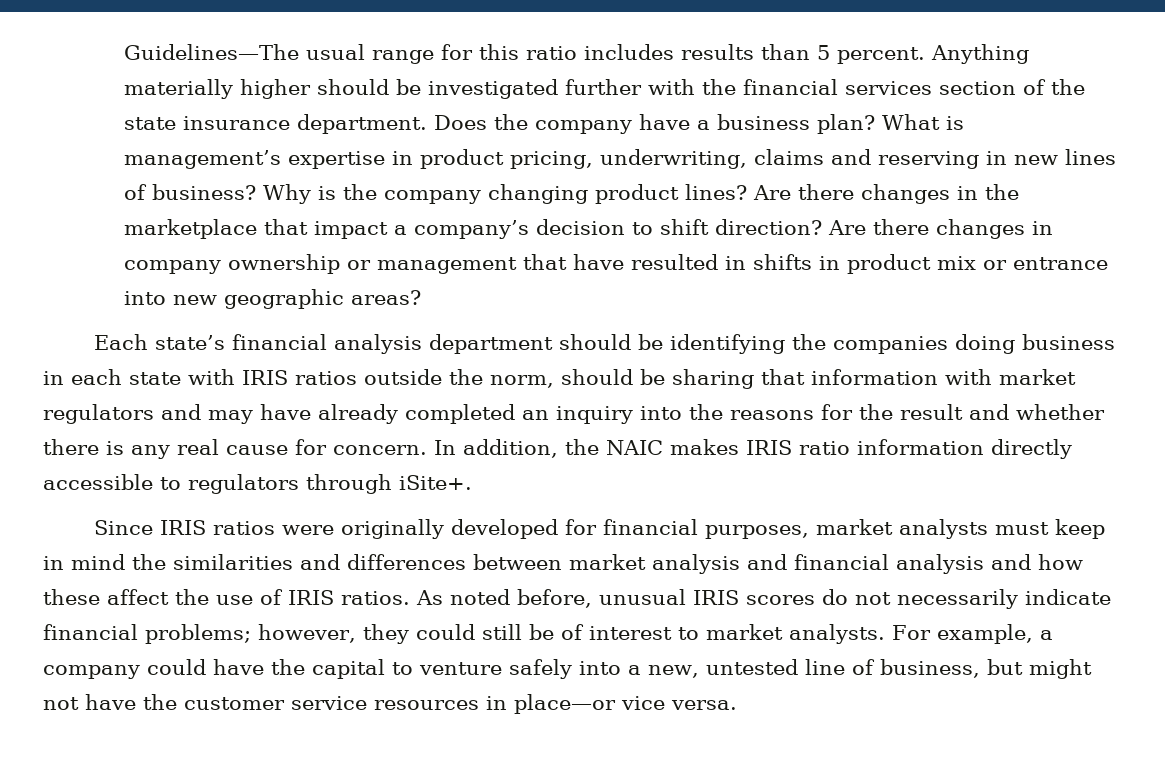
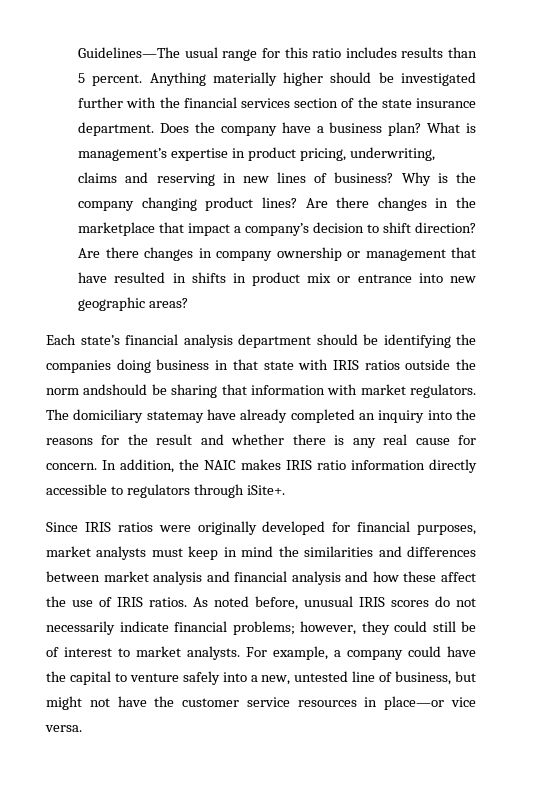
- Each state’s financial analysis department should be identifying the companies doing business in each state with IRIS ratios outside the norm, should be sharing that information with market regulators and may have already completed an inquiry into the reasons for the result and whether there is any real cause for concern.
+ Each state’s financial analysis department should be identifying the companies doing business in that state with IRIS ratios outside the norm andshould be sharing that information with market regulators. The domiciliary statemay have already completed an inquiry into the reasons for the result and whether there is any real cause for concern.

